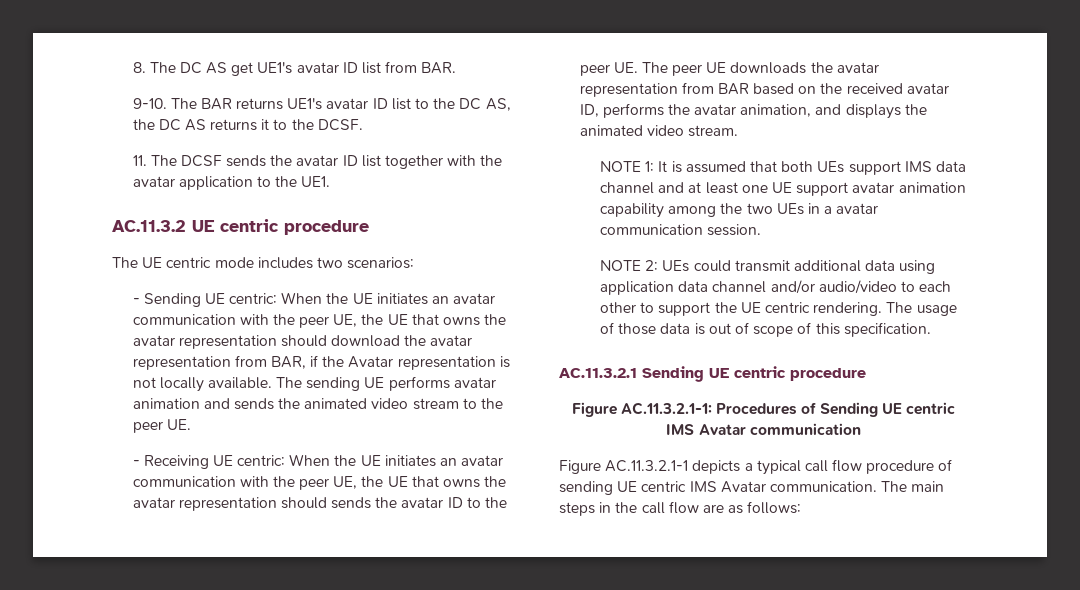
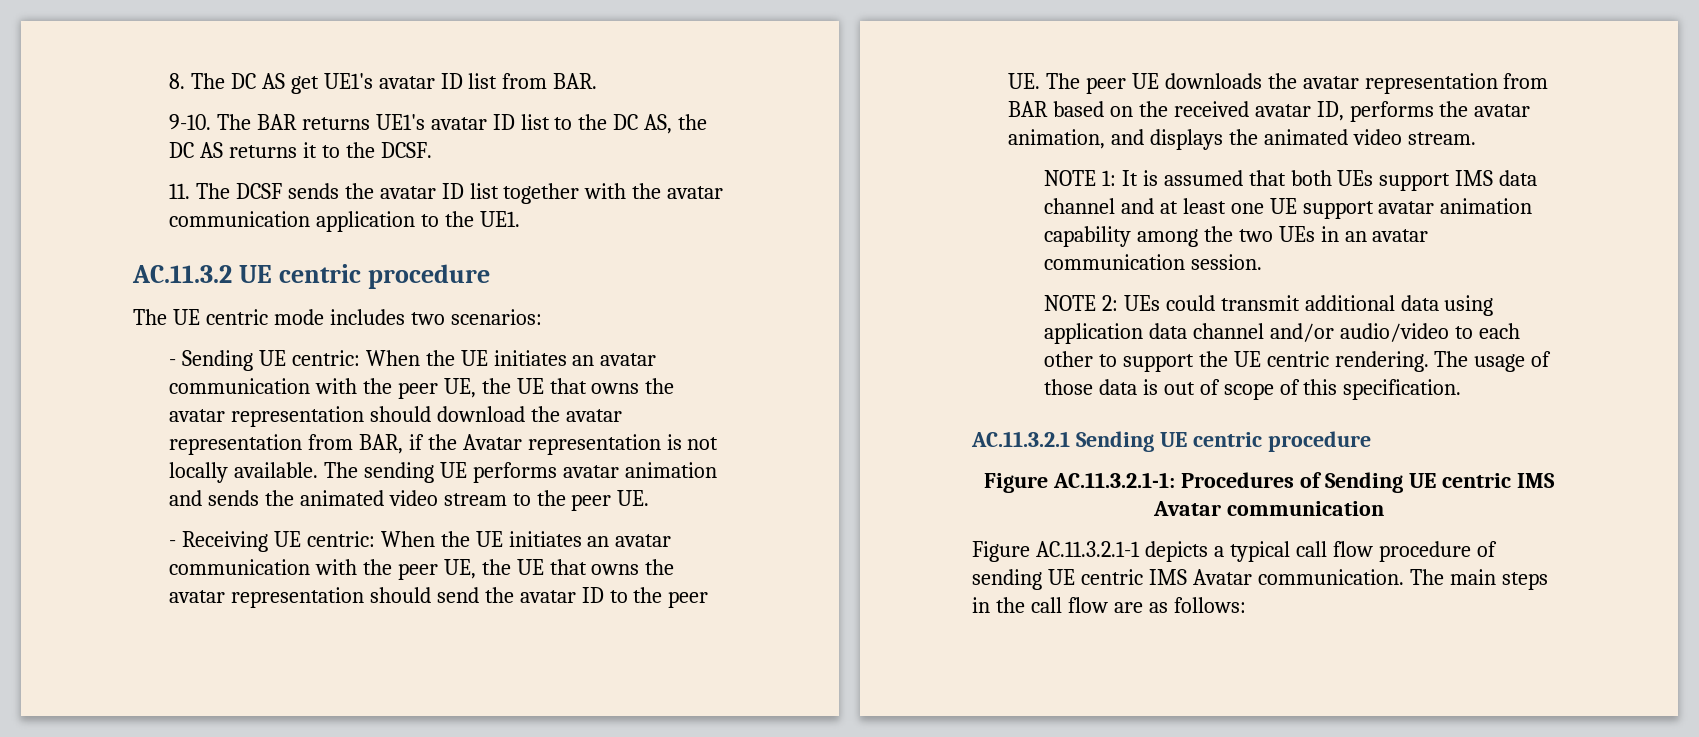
- 11. The DCSF sends the avatar ID list together with the avatar application to the UE1.
+ 11. The DCSF sends the avatar ID list together with the avatar communication application to the UE1.
- - Receiving UE centric: When the UE initiates an avatar communication with the peer UE, the UE that owns the avatar representation should sends the avatar ID to the peer UE. The peer UE downloads the avatar representation from BAR based on the received avatar ID, performs the avatar animation, and displays the animated video stream.
+ - Receiving UE centric: When the UE initiates an avatar communication with the peer UE, the UE that owns the avatar representation should send the avatar ID to the peer UE. The peer UE downloads the avatar representation from BAR based on the received avatar ID, performs the avatar animation, and displays the animated video stream.
- NOTE 1: It is assumed that both UEs support IMS data channel and at least one UE support avatar animation capability among the two UEs in a avatar communication session.
+ NOTE 1: It is assumed that both UEs support IMS data channel and at least one UE support avatar animation capability among the two UEs in an avatar communication session.

